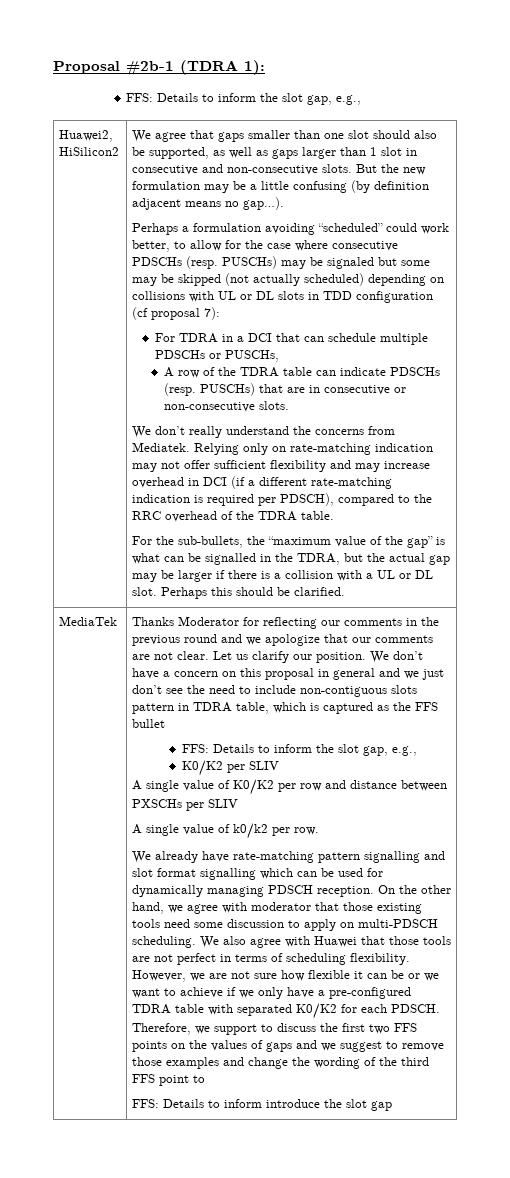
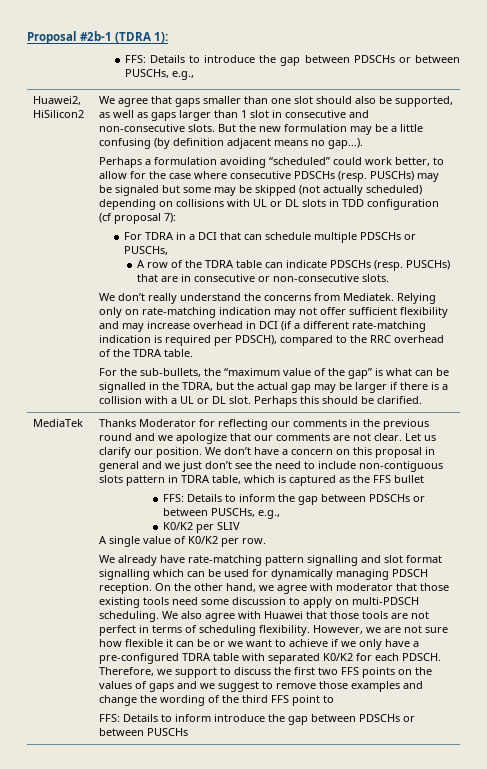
  Proposal #2b-1 (TDRA 1):
- FFS: Details to inform the slot gap, e.g.,
+ FFS: Details to introduce the gap between PDSCHs or between PUSCHs, e.g.,
  We don’t have a concern on this proposal in general and we just don’t see the need to include non-contiguous slots pattern in TDRA table, which is captured as the FFS bullet
- FFS: Details to inform the slot gap, e.g.,
+ FFS: Details to inform the gap between PDSCHs or between PUSCHs, e.g.,
- A single value of K0/K2 per row and distance between PXSCHs per SLIV
- A single value of k0/k2 per row.
+ A single value of K0/K2 per row.
- FFS: Details to inform introduce the slot gap
+ FFS: Details to inform introduce the gap between PDSCHs or between PUSCHs

